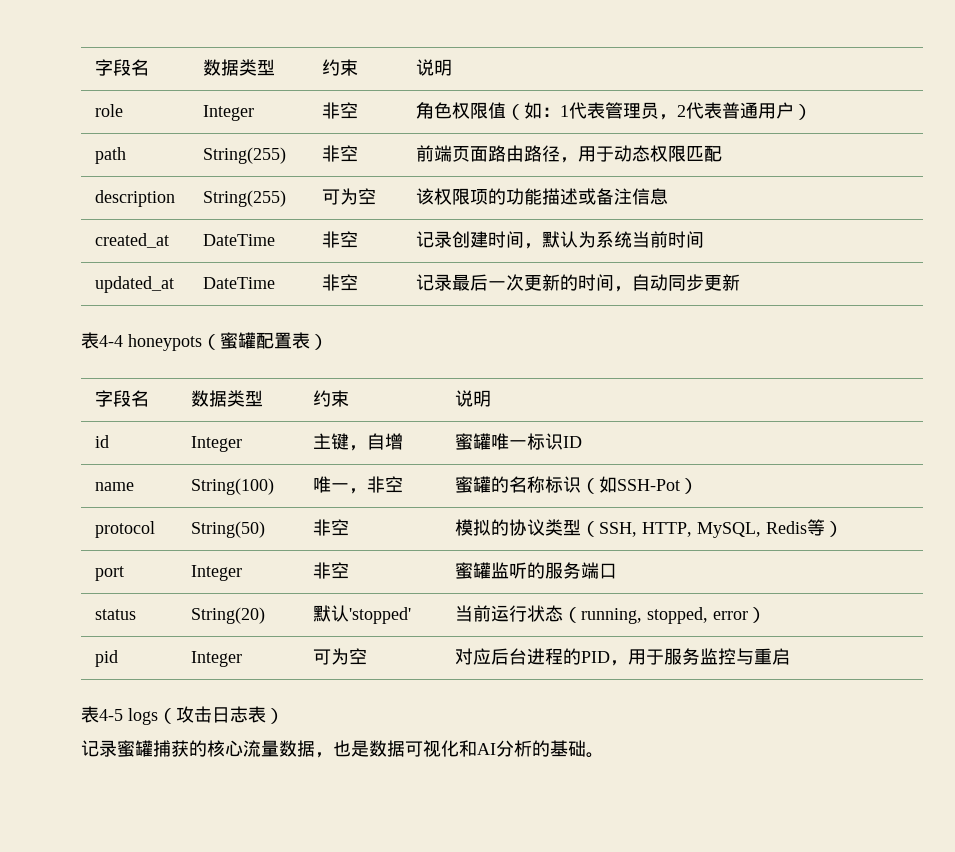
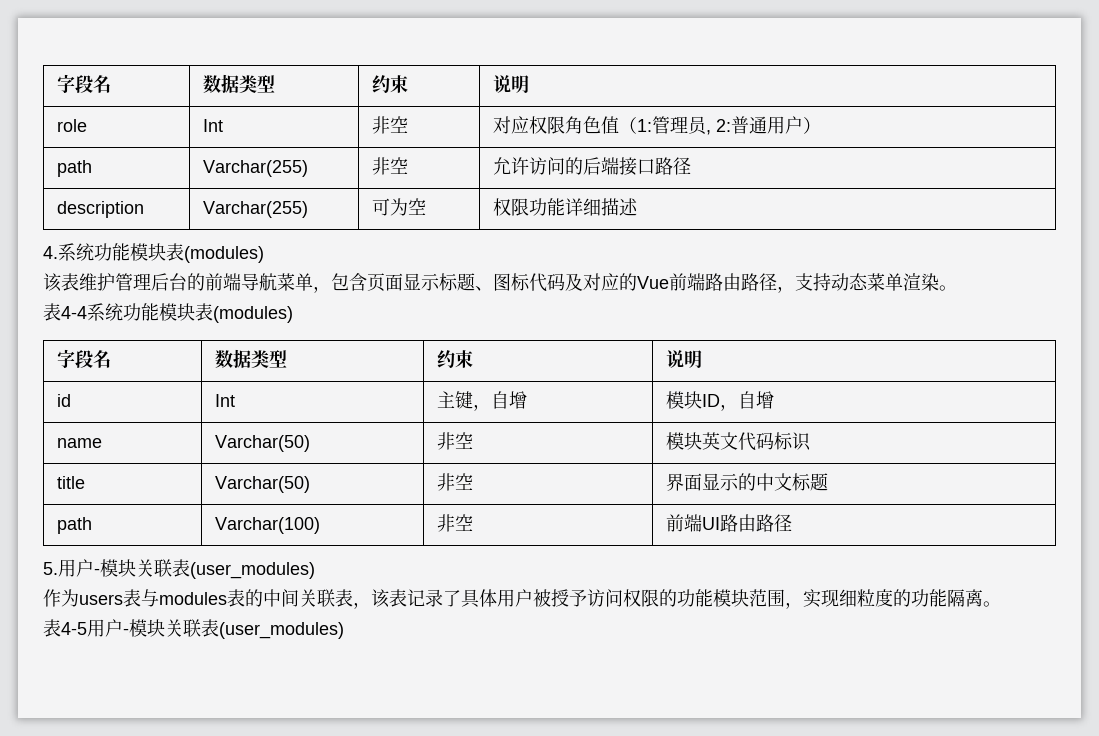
- role | Integer | 非空 | 角色权限值（如：1代表管理员，2代表普通用户）
+ role | Int | 非空 | 对应权限角色值（1:管理员, 2:普通用户）
- path | String(255) | 非空 | 前端页面路由路径，用于动态权限匹配
- description | String(255) | 可为空 | 该权限项的功能描述或备注信息
- created_at | DateTime | 非空 | 记录创建时间，默认为系统当前时间
- updated_at | DateTime | 非空 | 记录最后一次更新的时间，自动同步更新
- 表4-4 honeypots（蜜罐配置表）
+ path | Varchar(255) | 非空 | 允许访问的后端接口路径
+ description | Varchar(255) | 可为空 | 权限功能详细描述
+ 4.系统功能模块表(modules)
+ 该表维护管理后台的前端导航菜单，包含页面显示标题、图标代码及对应的Vue前端路由路径，支持动态菜单渲染。
+ 表4-4系统功能模块表(modules)
- id | Integer | 主键，自增 | 蜜罐唯一标识ID
+ id | Int | 主键，自增 | 模块ID，自增
- name | String(100) | 唯一，非空 | 蜜罐的名称标识（如SSH-Pot）
- protocol | String(50) | 非空 | 模拟的协议类型（SSH, HTTP, MySQL, Redis等）
- port | Integer | 非空 | 蜜罐监听的服务端口
- status | String(20) | 默认'stopped' | 当前运行状态（running, stopped, error）
- pid | Integer | 可为空 | 对应后台进程的PID，用于服务监控与重启
- 表4-5 logs（攻击日志表）
- 记录蜜罐捕获的核心流量数据，也是数据可视化和AI分析的基础。
+ name | Varchar(50) | 非空 | 模块英文代码标识
+ title | Varchar(50) | 非空 | 界面显示的中文标题
+ path | Varchar(100) | 非空 | 前端UI路由路径
+ 5.用户-模块关联表(user_modules)
+ 作为users表与modules表的中间关联表，该表记录了具体用户被授予访问权限的功能模块范围，实现细粒度的功能隔离。
+ 表4-5用户-模块关联表(user_modules)

